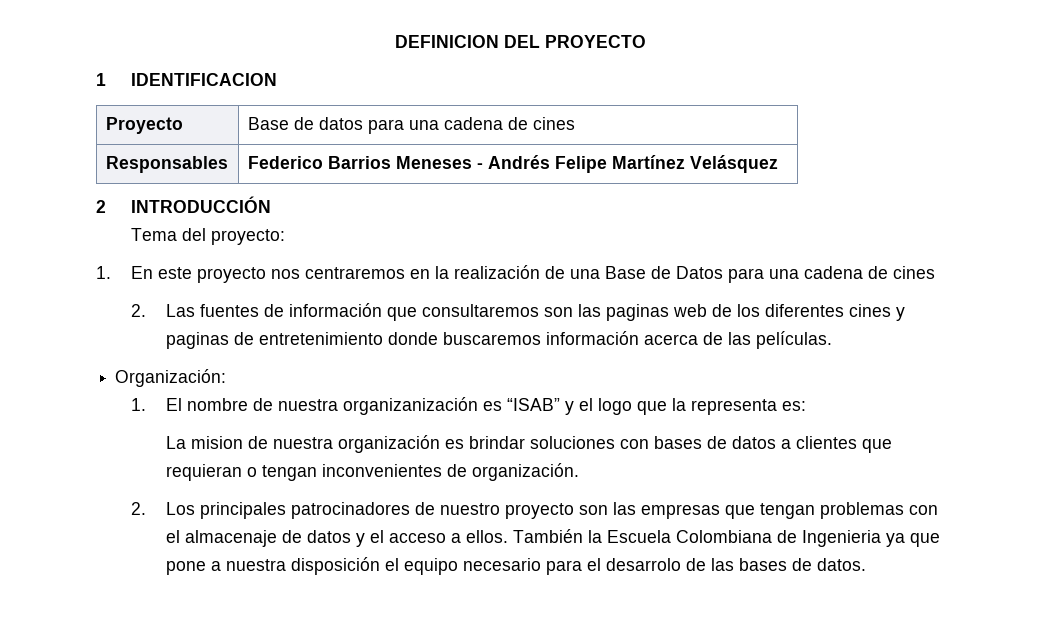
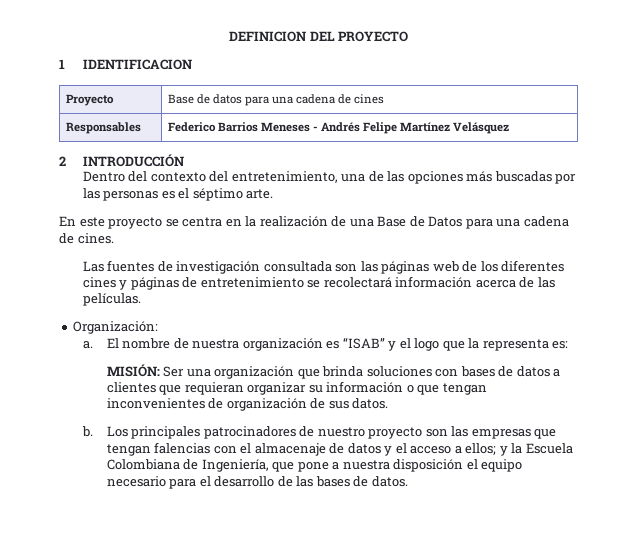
- Tema del proyecto:
- 1. En este proyecto nos centraremos en la realización de una Base de Datos para una cadena de cines
- 2. Las fuentes de información que consultaremos son las paginas web de los diferentes cines y paginas de entretenimiento donde buscaremos información acerca de las películas.
+ Dentro del contexto del entretenimiento, una de las opciones más buscadas por las personas es el séptimo arte.
+ En este proyecto se centra en la realización de una Base de Datos para una cadena de cines.
+ Las fuentes de investigación consultada son las páginas web de los diferentes cines y páginas de entretenimiento se recolectará información acerca de las películas.
- 1. El nombre de nuestra organizanización es “ISAB” y el logo que la representa es:
+ a. El nombre de nuestra organización es “ISAB” y el logo que la representa es:
- La mision de nuestra organización es brindar soluciones con bases de datos a clientes que requieran o tengan inconvenientes de organización.
- 2. Los principales patrocinadores de nuestro proyecto son las empresas que tengan problemas con el almacenaje de datos y el acceso a ellos. También la Escuela Colombiana de Ingenieria ya que pone a nuestra disposición el equipo necesario para el desarrolo de las bases de datos.
+ MISIÓN: Ser una organización que brinda soluciones con bases de datos a clientes que requieran organizar su información o que tengan inconvenientes de organización de sus datos.
+ b. Los principales patrocinadores de nuestro proyecto son las empresas que tengan falencias con el almacenaje de datos y el acceso a ellos; y la Escuela Colombiana de Ingeniería, que pone a nuestra disposición el equipo necesario para el desarrollo de las bases de datos.

